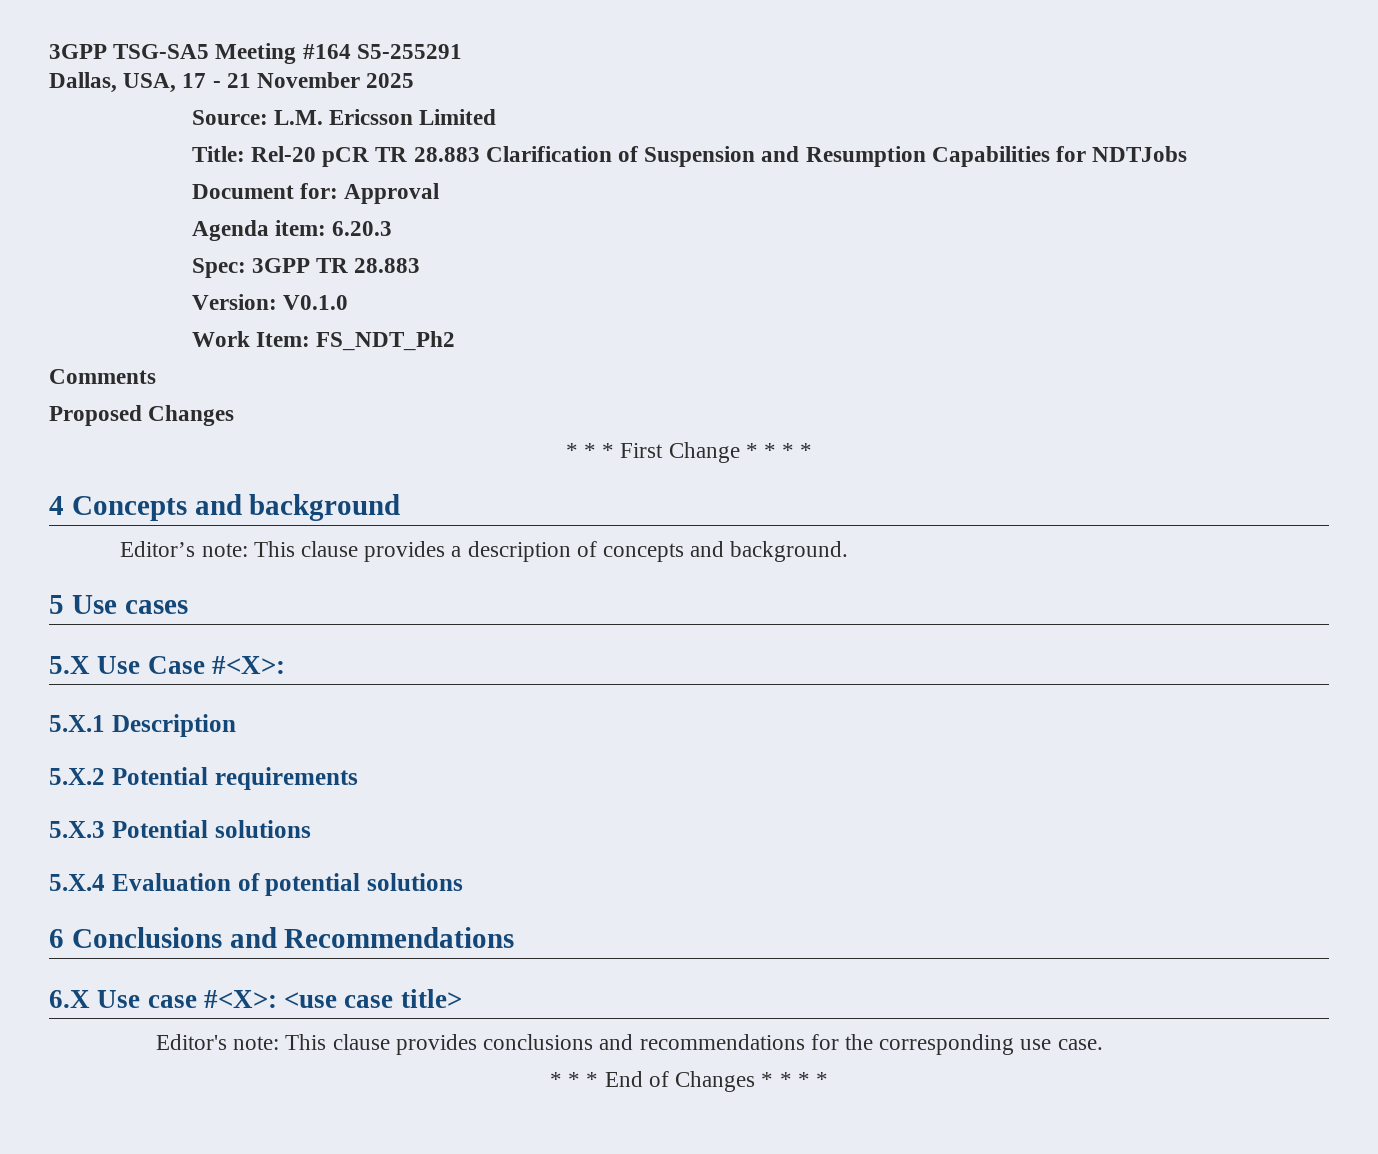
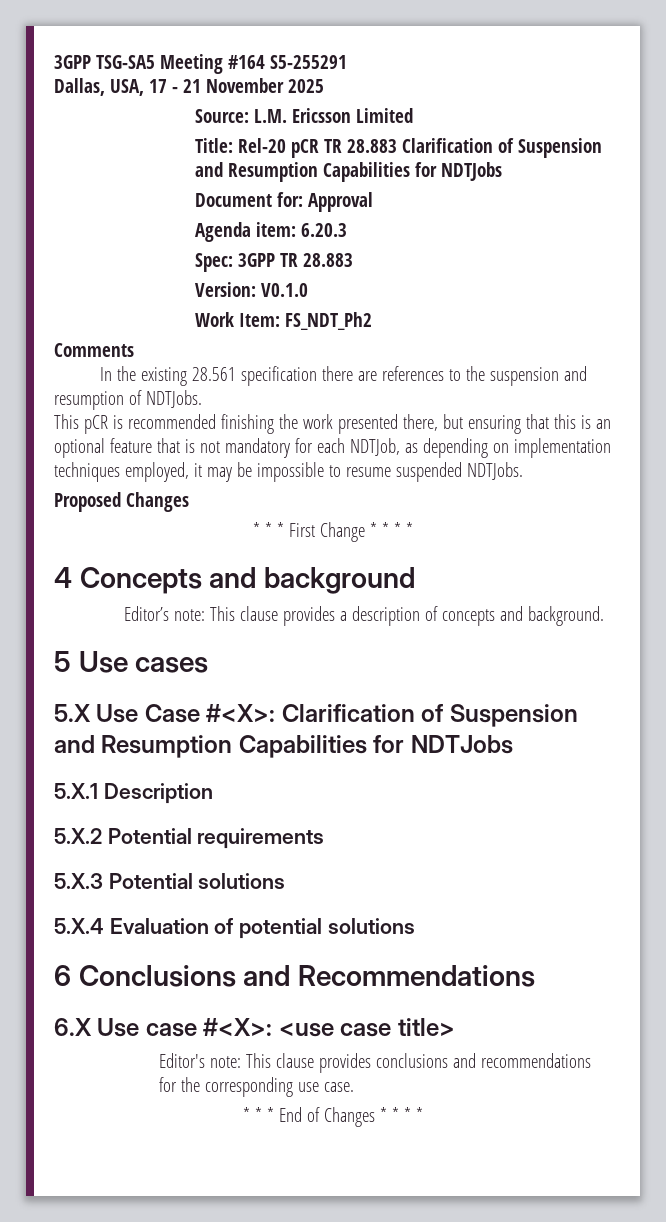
+ In the existing 28.561 specification there are references to the suspension and resumption of NDTJobs.
+ This pCR is recommended finishing the work presented there, but ensuring that this is an optional feature that is not mandatory for each NDTJob, as depending on implementation techniques employed, it may be impossible to resume suspended NDTJobs.
- 5.X Use Case #<X>:
+ 5.X Use Case #<X>: Clarification of Suspension and Resumption Capabilities for NDTJobs

